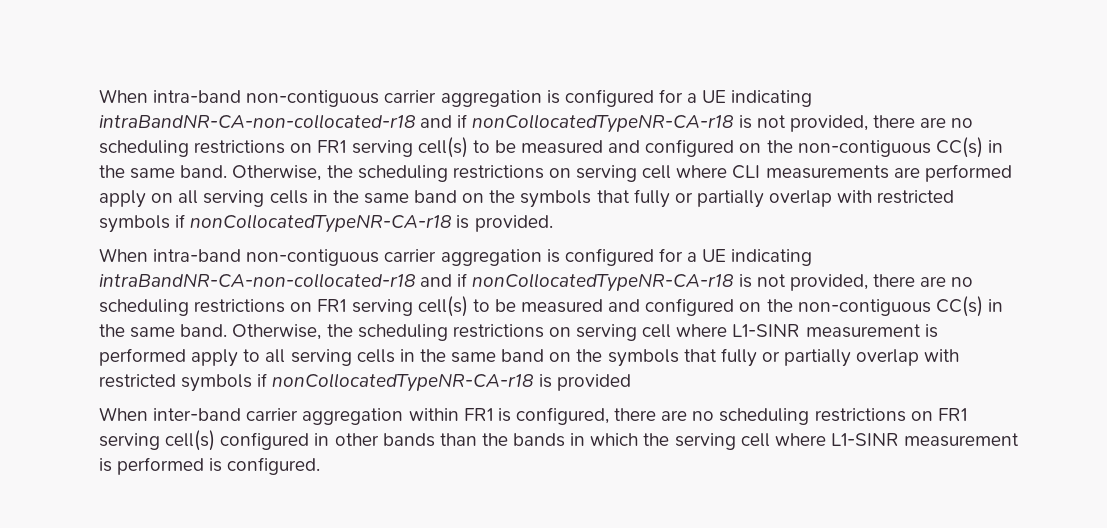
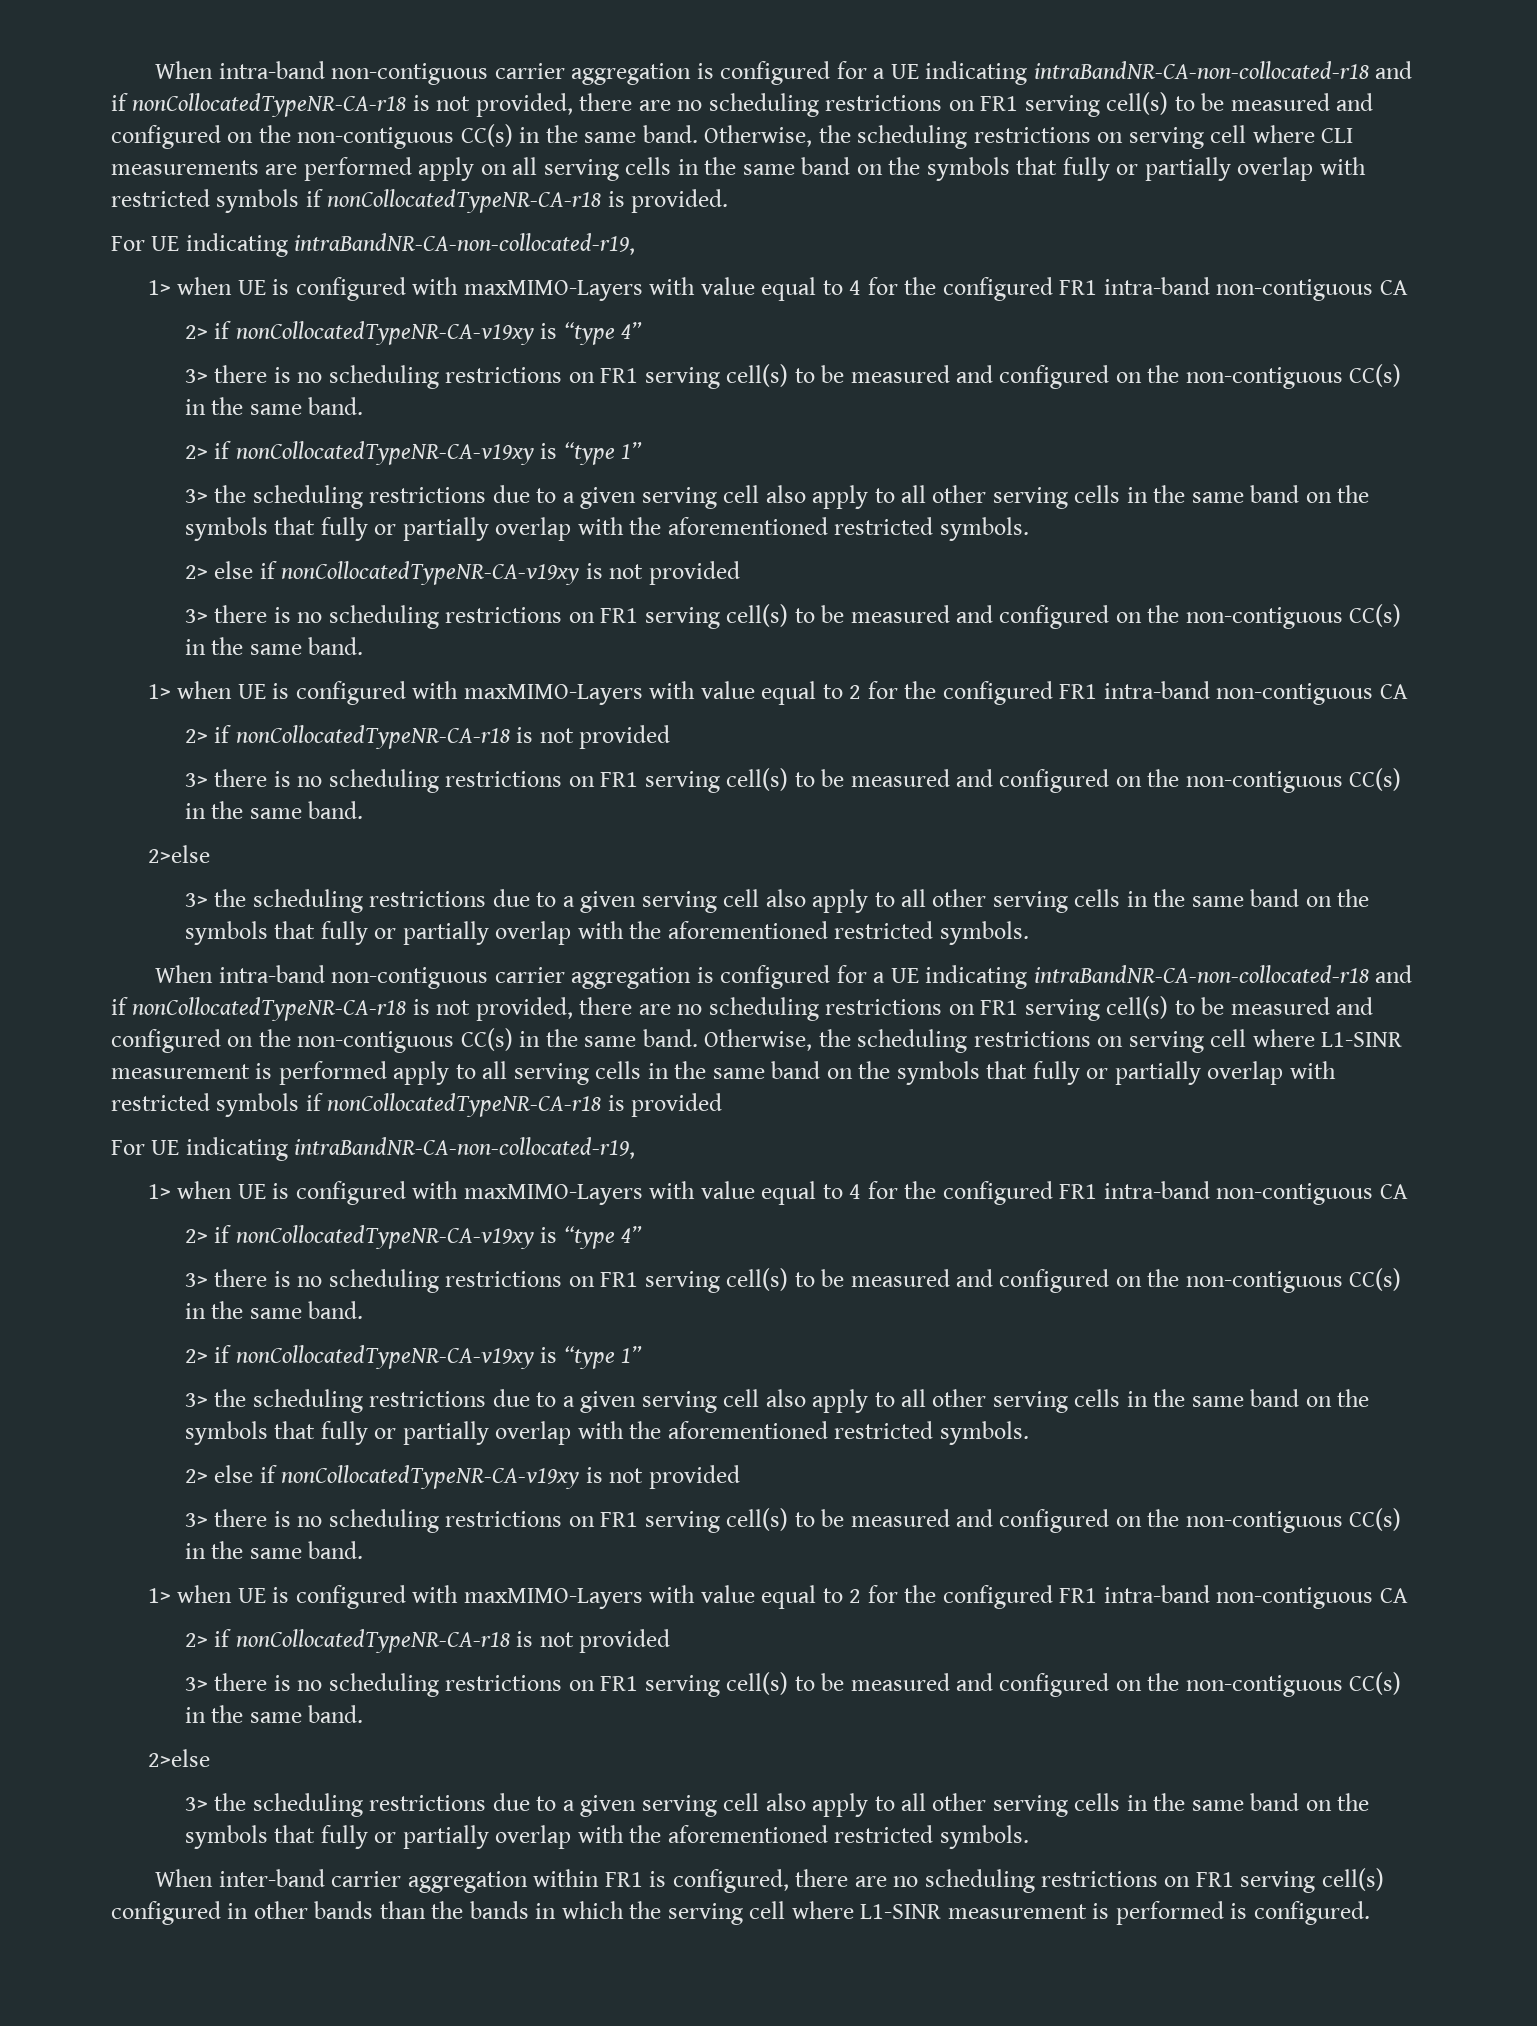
  Otherwise, the scheduling restrictions on serving cell where CLI measurements are performed apply on all serving cells in the same band on the symbols that fully or partially overlap with restricted symbols if nonCollocatedTypeNR-CA-r18 is provided.
+ For UE indicating intraBandNR-CA-non-collocated-r19,
+ 1> when UE is configured with maxMIMO-Layers with value equal to 4 for the configured FR1 intra-band non-contiguous CA
+ 2> if nonCollocatedTypeNR-CA-v19xy is “type 4”
+ 3> there is no scheduling restrictions on FR1 serving cell(s) to be measured and configured on the non-contiguous CC(s) in the same band.
+ 2> if nonCollocatedTypeNR-CA-v19xy is “type 1”
+ 3> the scheduling restrictions due to a given serving cell also apply to all other serving cells in the same band on the symbols that fully or partially overlap with the aforementioned restricted symbols.
+ 2> else if nonCollocatedTypeNR-CA-v19xy is not provided
+ 3> there is no scheduling restrictions on FR1 serving cell(s) to be measured and configured on the non-contiguous CC(s) in the same band.
+ 1> when UE is configured with maxMIMO-Layers with value equal to 2 for the configured FR1 intra-band non-contiguous CA
+ 2> if nonCollocatedTypeNR-CA-r18 is not provided
+ 3> there is no scheduling restrictions on FR1 serving cell(s) to be measured and configured on the non-contiguous CC(s) in the same band.
+ 2>else
+ 3> the scheduling restrictions due to a given serving cell also apply to all other serving cells in the same band on the symbols that fully or partially overlap with the aforementioned restricted symbols.
  Otherwise, the scheduling restrictions on serving cell where L1-SINR measurement is performed apply to all serving cells in the same band on the symbols that fully or partially overlap with restricted symbols if nonCollocatedTypeNR-CA-r18 is provided
+ For UE indicating intraBandNR-CA-non-collocated-r19,
+ 1> when UE is configured with maxMIMO-Layers with value equal to 4 for the configured FR1 intra-band non-contiguous CA
+ 2> if nonCollocatedTypeNR-CA-v19xy is “type 4”
+ 3> there is no scheduling restrictions on FR1 serving cell(s) to be measured and configured on the non-contiguous CC(s) in the same band.
+ 2> if nonCollocatedTypeNR-CA-v19xy is “type 1”
+ 3> the scheduling restrictions due to a given serving cell also apply to all other serving cells in the same band on the symbols that fully or partially overlap with the aforementioned restricted symbols.
+ 2> else if nonCollocatedTypeNR-CA-v19xy is not provided
+ 3> there is no scheduling restrictions on FR1 serving cell(s) to be measured and configured on the non-contiguous CC(s) in the same band.
+ 1> when UE is configured with maxMIMO-Layers with value equal to 2 for the configured FR1 intra-band non-contiguous CA
+ 2> if nonCollocatedTypeNR-CA-r18 is not provided
+ 3> there is no scheduling restrictions on FR1 serving cell(s) to be measured and configured on the non-contiguous CC(s) in the same band.
+ 2>else
+ 3> the scheduling restrictions due to a given serving cell also apply to all other serving cells in the same band on the symbols that fully or partially overlap with the aforementioned restricted symbols.

